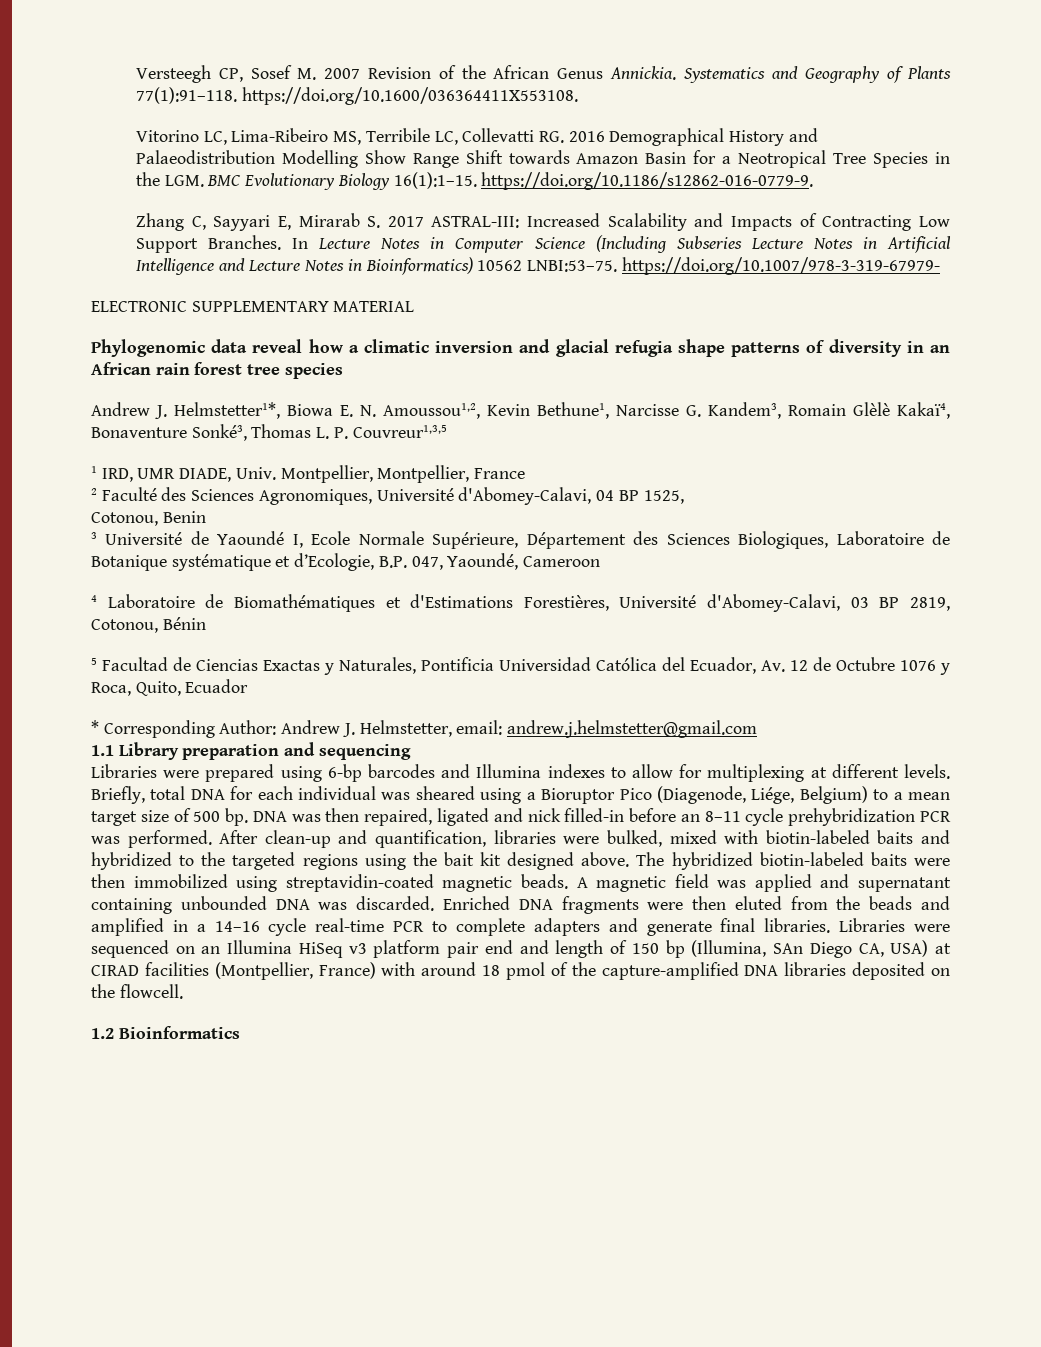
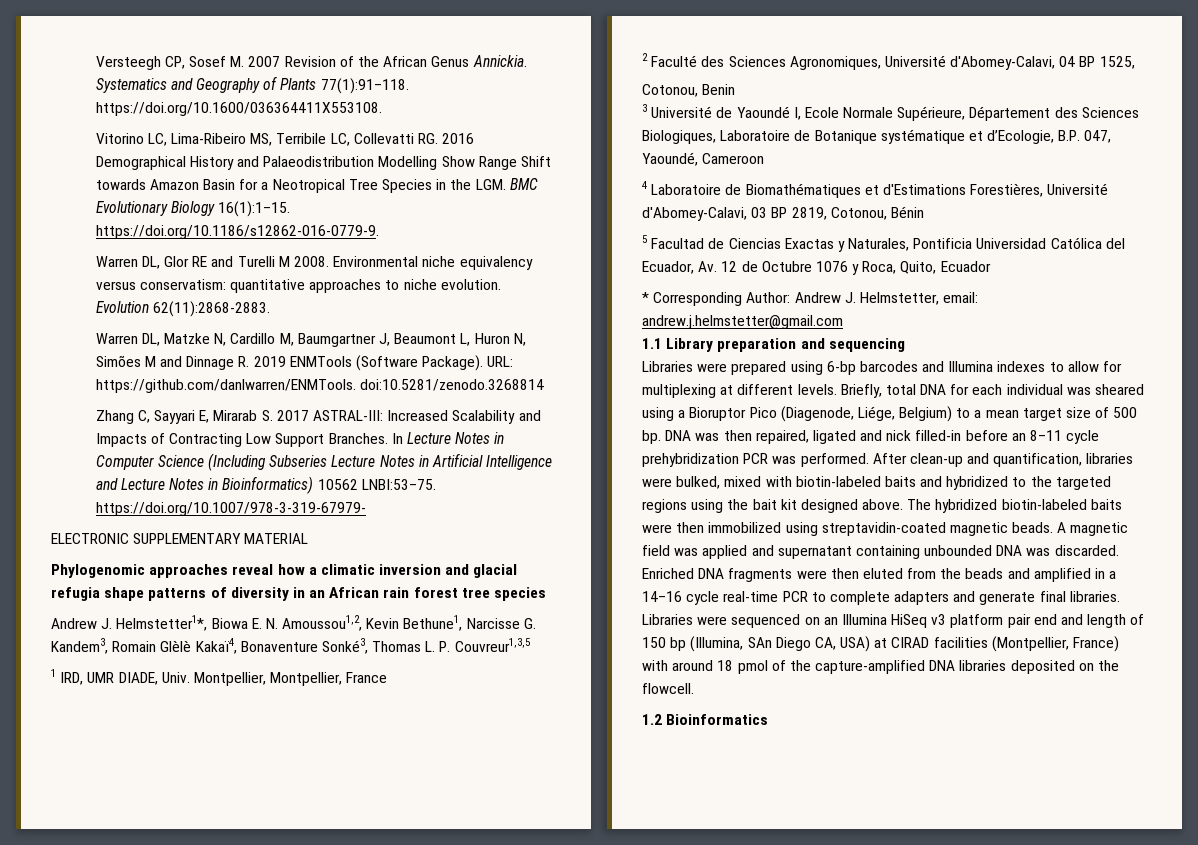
+ Warren DL, Glor RE and Turelli M 2008. Environmental niche equivalency versus conservatism: quantitative approaches to niche evolution. Evolution 62(11):2868-2883.
+ Warren DL, Matzke N, Cardillo M, Baumgartner J, Beaumont L, Huron N, Simões M and Dinnage R. 2019 ENMTools (Software Package). URL: https://github.com/danlwarren/ENMTools. doi:10.5281/zenodo.3268814
- Phylogenomic data reveal how a climatic inversion and glacial refugia shape patterns of diversity in an African rain forest tree species
+ Phylogenomic approaches reveal how a climatic inversion and glacial refugia shape patterns of diversity in an African rain forest tree species

